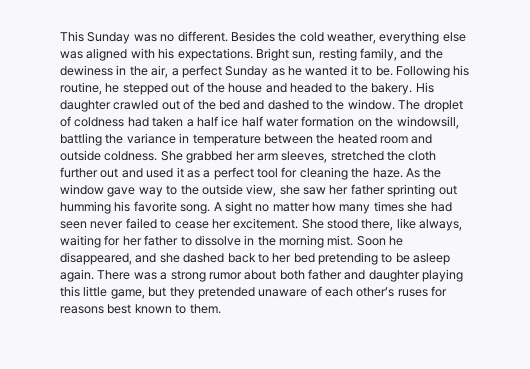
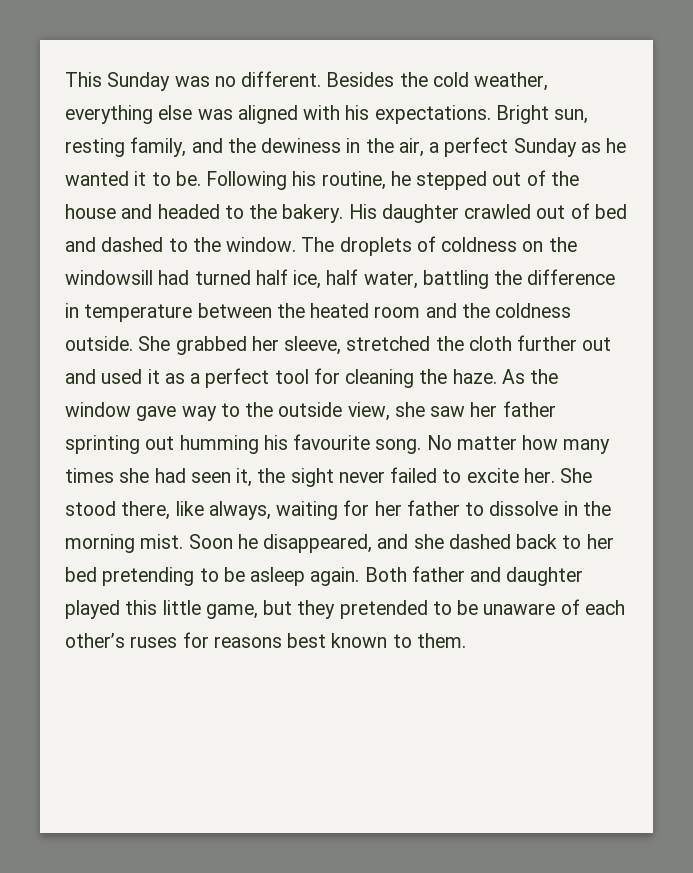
- His daughter crawled out of the bed and dashed to the window.
+ His daughter crawled out of bed and dashed to the window.
- The droplet of coldness had taken a half ice half water formation on the windowsill, battling the variance in temperature between the heated room and outside coldness.
+ The droplets of coldness on the windowsill had turned half ice, half water, battling the difference in temperature between the heated room and the coldness outside.
- She grabbed her arm sleeves, stretched the cloth further out and used it as a perfect tool for cleaning the haze.
+ She grabbed her sleeve, stretched the cloth further out and used it as a perfect tool for cleaning the haze.
- As the window gave way to the outside view, she saw her father sprinting out humming his favorite song. A sight no matter how many times she had seen never failed to cease her excitement.
+ As the window gave way to the outside view, she saw her father sprinting out humming his favourite song. No matter how many times she had seen it, the sight never failed to excite her.
- There was a strong rumor about both father and daughter playing this little game, but they pretended unaware of each other’s ruses for reasons best known to them.
+ Both father and daughter played this little game, but they pretended to be unaware of each other’s ruses for reasons best known to them.

